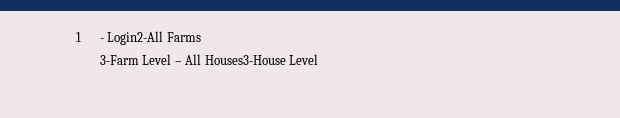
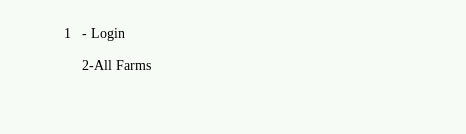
- 1 - Login2-All Farms
+ 1 - Login
+ 2-All Farms
- 3-Farm Level – All Houses3-House Level

